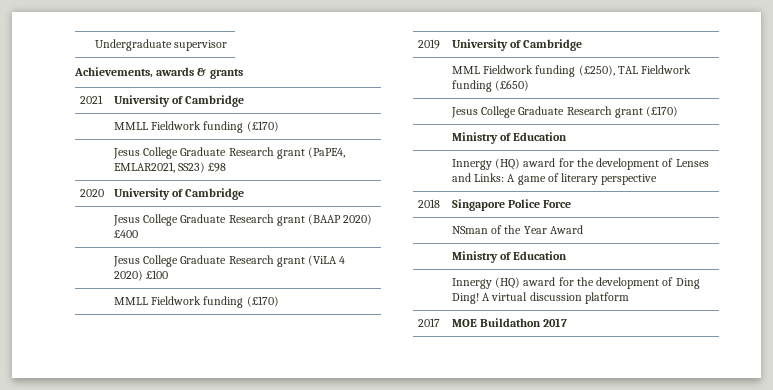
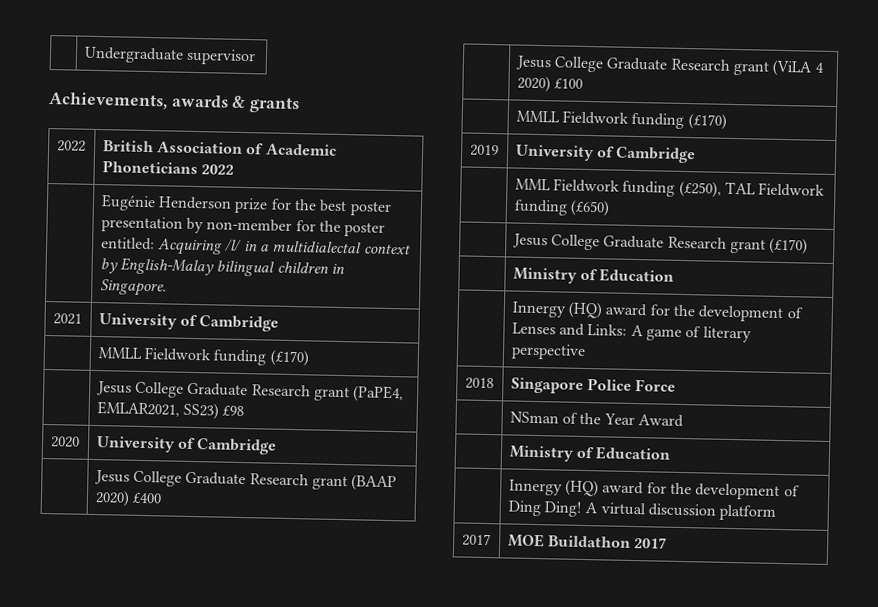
+ 2022 | British Association of Academic Phoneticians 2022
+ | Eugénie Henderson prize for the best poster presentation by non-member for the poster entitled: Acquiring /l/ in a multidialectal context by English-Malay bilingual children in Singapore.

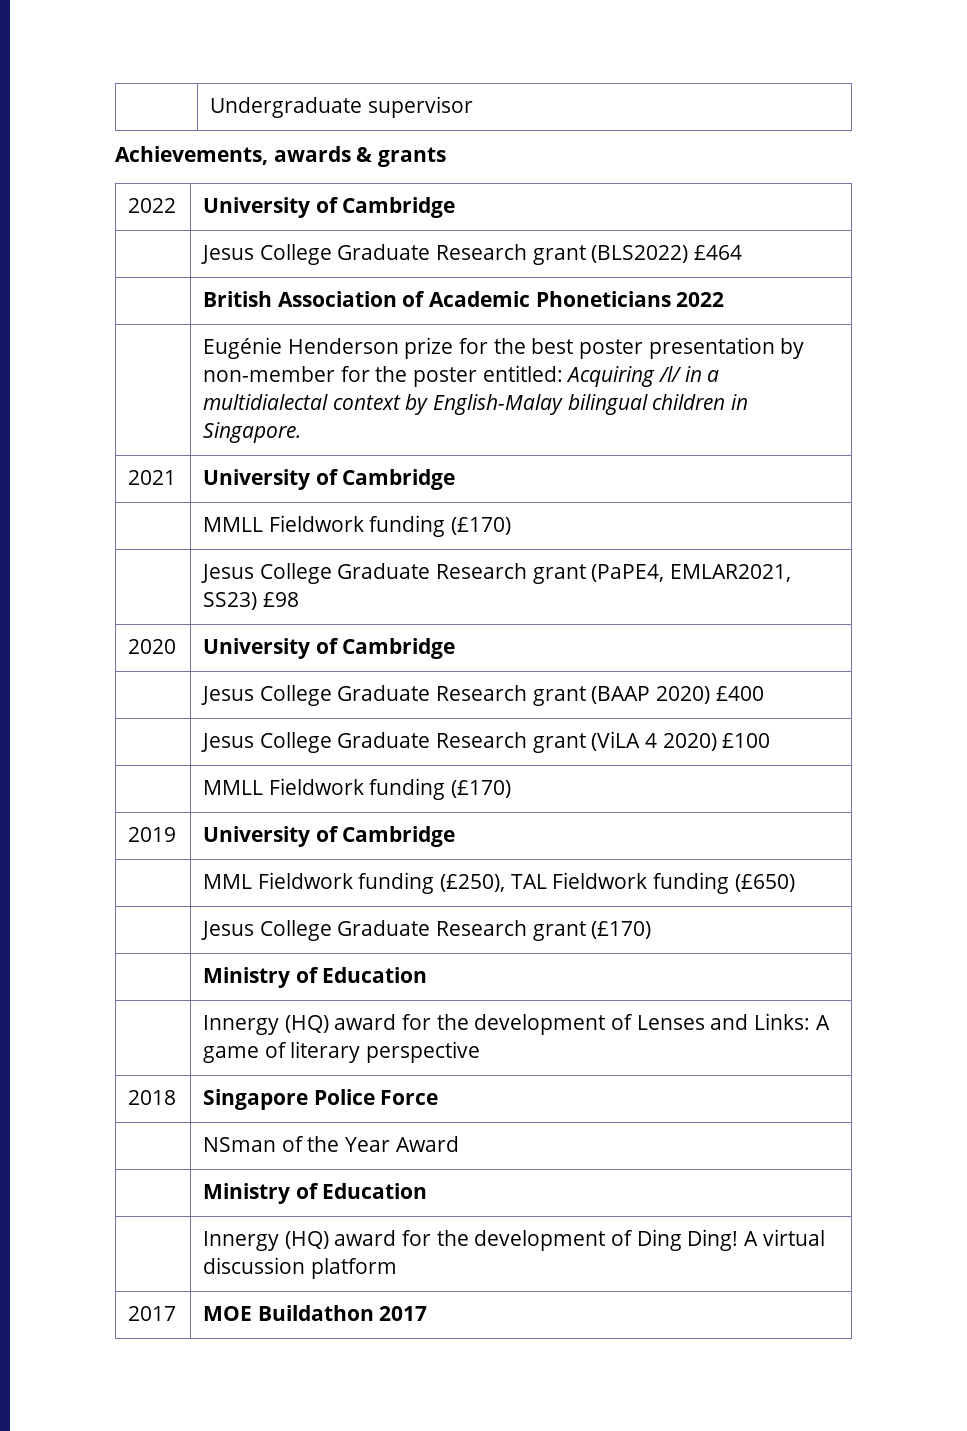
- 2022 | British Association of Academic Phoneticians 2022
+ 2022 | University of Cambridge
+ | Jesus College Graduate Research grant (BLS2022) £464
+ | British Association of Academic Phoneticians 2022

